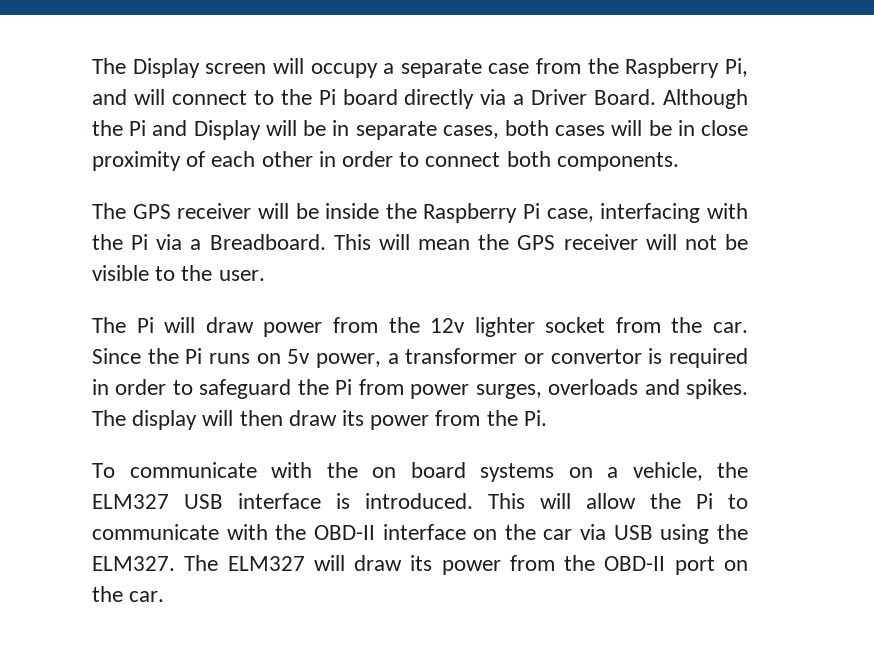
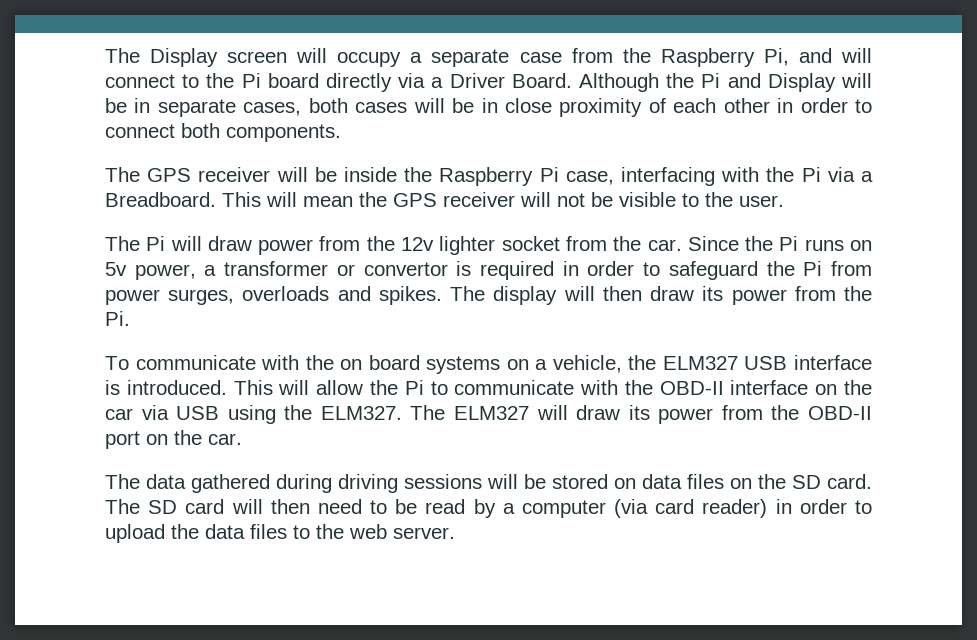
+ The data gathered during driving sessions will be stored on data files on the SD card. The SD card will then need to be read by a computer (via card reader) in order to upload the data files to the web server.

